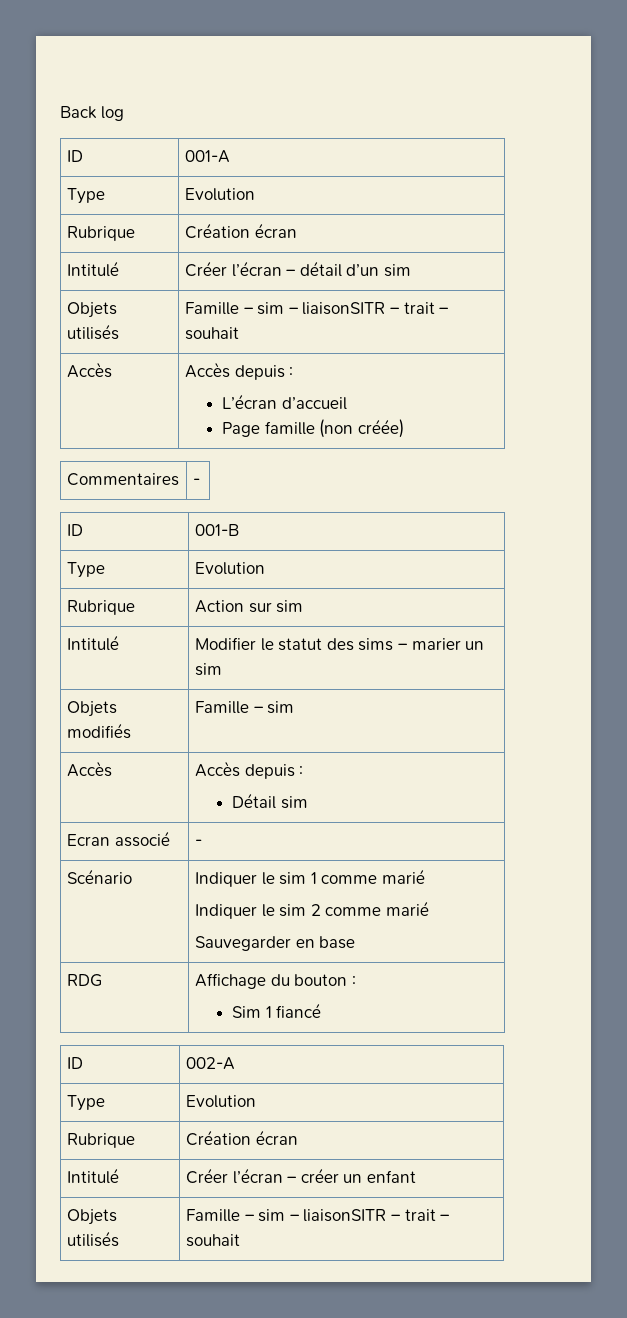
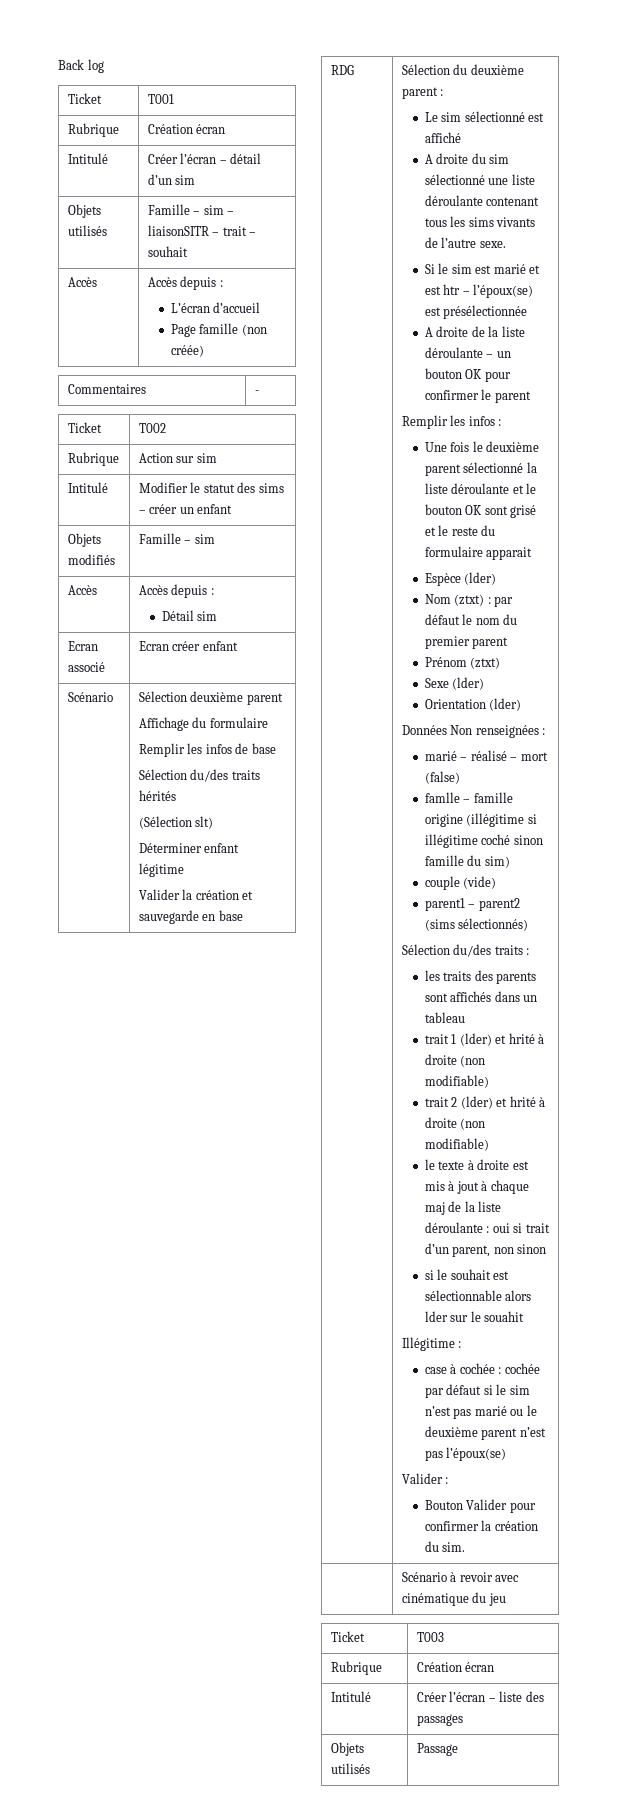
- ID | 001-A
- Type | Evolution
+ Ticket | T001
- ID | 001-B
- Type | Evolution
+ Ticket | T002
- Intitulé | Modifier le statut des sims – marier un sim
+ Intitulé | Modifier le statut des sims – créer un enfant
- Ecran associé | -
- Scénario | Indiquer le sim 1 comme marié
- Indiquer le sim 2 comme marié
- Sauvegarder en base
- RDG | Affichage du bouton :
- Sim 1 fiancé
- ID | 002-A
- Type | Evolution
+ Ecran associé | Ecran créer enfant
+ Scénario | Sélection deuxième parent
+ Affichage du formulaire
+ Remplir les infos de base
+ Sélection du/des traits hérités
+ (Sélection slt)
+ Déterminer enfant légitime
+ Valider la création et sauvegarde en base
+ RDG | Sélection du deuxième parent :
+ Le sim sélectionné est affiché
+ A droite du sim sélectionné une liste déroulante contenant tous les sims vivants de l’autre sexe.
+ Si le sim est marié et est htr – l’époux(se) est présélectionnée
+ A droite de la liste déroulante – un bouton OK pour confirmer le parent
+ Remplir les infos :
+ Une fois le deuxième parent sélectionné la liste déroulante et le bouton OK sont grisé et le reste du formulaire apparait
+ Espèce (lder)
+ Nom (ztxt) : par défaut le nom du premier parent
+ Prénom (ztxt)
+ Sexe (lder)
+ Orientation (lder)
+ Données Non renseignées :
+ marié – réalisé – mort (false)
+ famlle – famille origine (illégitime si illégitime coché sinon famille du sim)
+ couple (vide)
+ parent1 – parent2 (sims sélectionnés)
+ Sélection du/des traits :
+ les traits des parents sont affichés dans un tableau
+ trait 1 (lder) et hrité à droite (non modifiable)
+ trait 2 (lder) et hrité à droite (non modifiable)
+ le texte à droite est mis à jout à chaque maj de la liste déroulante : oui si trait d’un parent, non sinon
+ si le souhait est sélectionnable alors lder sur le souahit
+ Illégitime :
+ case à cochée : cochée par défaut si le sim n’est pas marié ou le deuxième parent n’est pas l’époux(se)
+ Valider :
+ Bouton Valider pour confirmer la création du sim.
+ | Scénario à revoir avec cinématique du jeu
+ Ticket | T003
  Rubrique | Création écran
- Intitulé | Créer l’écran – créer un enfant
- Objets utilisés | Famille – sim – liaisonSITR – trait – souhait
+ Intitulé | Créer l’écran – liste des passages
+ Objets utilisés | Passage

